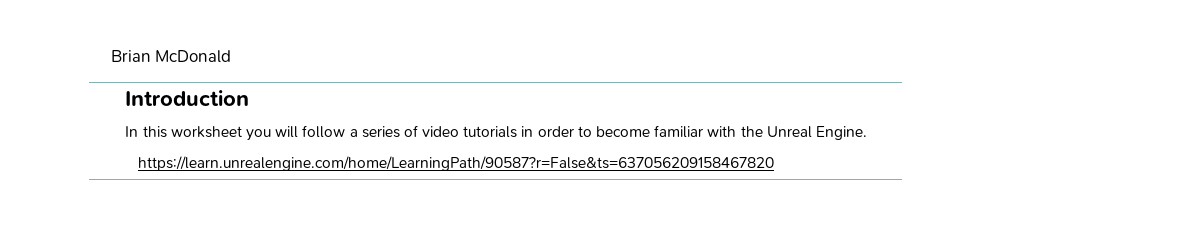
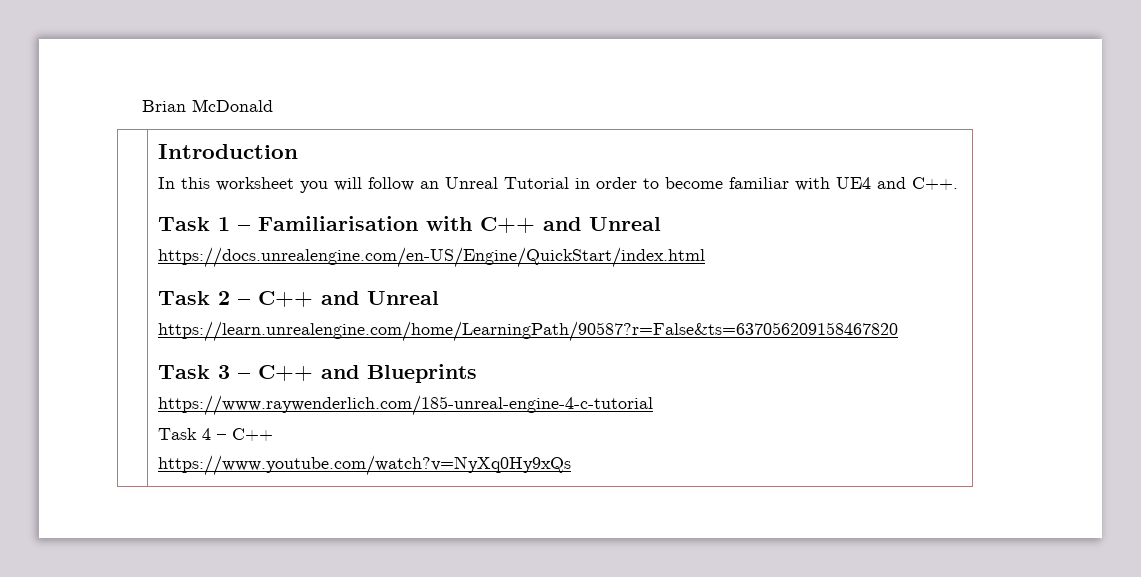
- In this worksheet you will follow a series of video tutorials in order to become familiar with the Unreal Engine.
+ In this worksheet you will follow an Unreal Tutorial in order to become familiar with UE4 and C++.
+ Task 1 – Familiarisation with C++ and Unreal
+ https://docs.unrealengine.com/en-US/Engine/QuickStart/index.html
+ Task 2 – C++ and Unreal
  https://learn.unrealengine.com/home/LearningPath/90587?r=False&ts=637056209158467820
+ Task 3 – C++ and Blueprints
+ https://www.raywenderlich.com/185-unreal-engine-4-c-tutorial
+ Task 4 – C++
+ https://www.youtube.com/watch?v=NyXq0Hy9xQs

